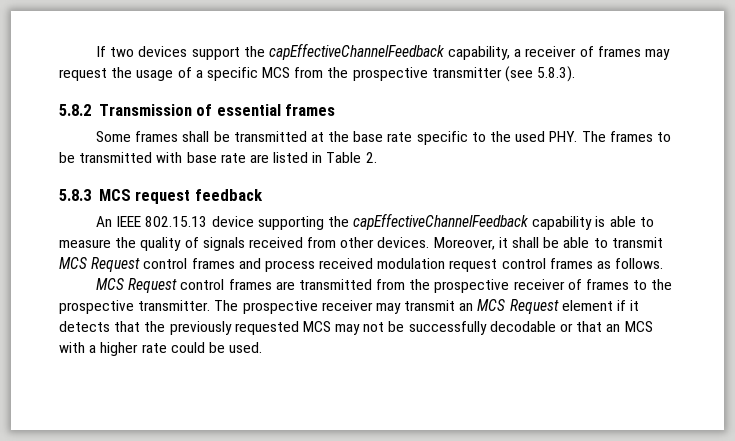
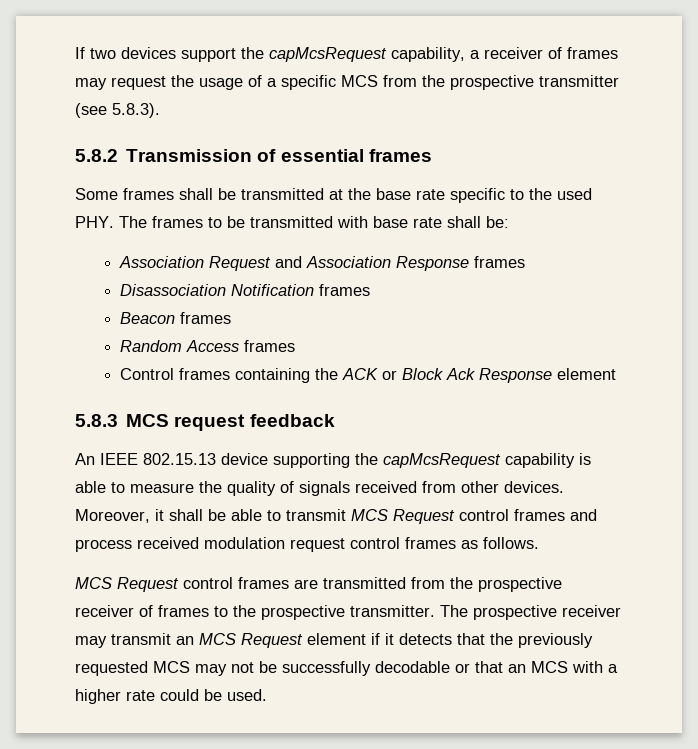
- If two devices support the capEffectiveChannelFeedback capability, a receiver of frames may request the usage of a specific MCS from the prospective transmitter (see 5.8.3).
+ If two devices support the capMcsRequest capability, a receiver of frames may request the usage of a specific MCS from the prospective transmitter (see 5.8.3).
- Some frames shall be transmitted at the base rate specific to the used PHY. The frames to be transmitted with base rate are listed in Table 2.
+ Some frames shall be transmitted at the base rate specific to the used PHY. The frames to be transmitted with base rate shall be:
+ Association Request and Association Response frames
+ Disassociation Notification frames
+ Beacon frames
+ Random Access frames
+ Control frames containing the ACK or Block Ack Response element
- An IEEE 802.15.13 device supporting the capEffectiveChannelFeedback capability is able to measure the quality of signals received from other devices.
+ An IEEE 802.15.13 device supporting the capMcsRequest capability is able to measure the quality of signals received from other devices.

